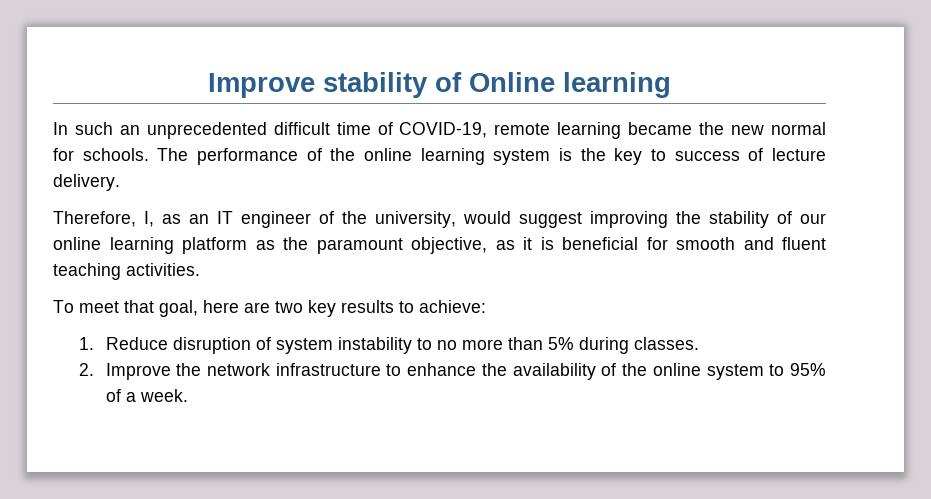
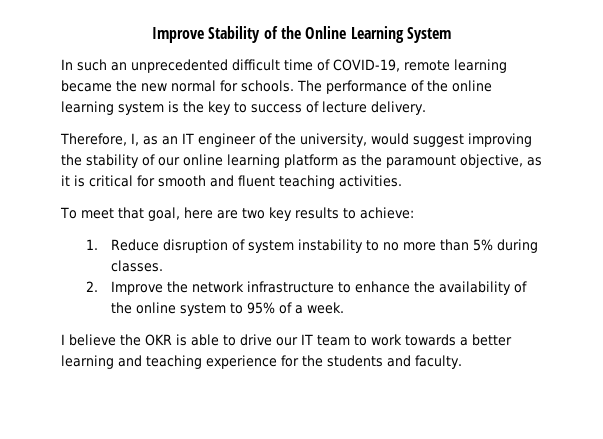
- Improve stability of Online learning
+ Improve Stability of the Online Learning System
- Therefore, I, as an IT engineer of the university, would suggest improving the stability of our online learning platform as the paramount objective, as it is beneficial for smooth and fluent teaching activities.
+ Therefore, I, as an IT engineer of the university, would suggest improving the stability of our online learning platform as the paramount objective, as it is critical for smooth and fluent teaching activities.
+ I believe the OKR is able to drive our IT team to work towards a better learning and teaching experience for the students and faculty.

